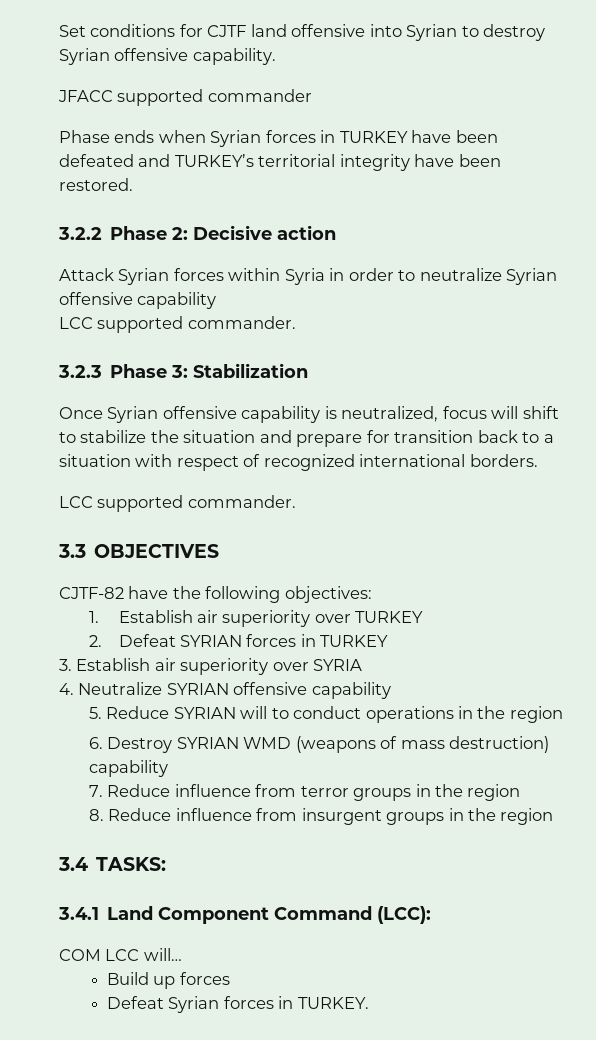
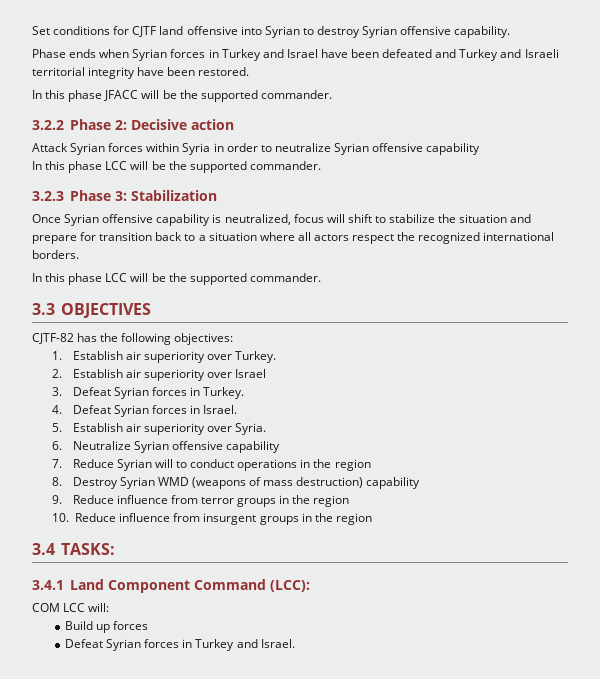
- JFACC supported commander
- Phase ends when Syrian forces in TURKEY have been defeated and TURKEY’s territorial integrity have been restored.
+ Phase ends when Syrian forces in Turkey and Israel have been defeated and Turkey and Israeli territorial integrity have been restored.
+ In this phase JFACC will be the supported commander.
  Attack Syrian forces within Syria in order to neutralize Syrian offensive capability
- LCC supported commander.
+ In this phase LCC will be the supported commander.
- Once Syrian offensive capability is neutralized, focus will shift to stabilize the situation and prepare for transition back to a situation with respect of recognized international borders.
- LCC supported commander.
+ Once Syrian offensive capability is neutralized, focus will shift to stabilize the situation and prepare for transition back to a situation where all actors respect the recognized international borders.
+ In this phase LCC will be the supported commander.
- CJTF-82 have the following objectives:
+ CJTF-82 has the following objectives:
- 1. Establish air superiority over TURKEY
+ 1. Establish air superiority over Turkey.
- 2. Defeat SYRIAN forces in TURKEY
- 3. Establish air superiority over SYRIA
- 4. Neutralize SYRIAN offensive capability
- 5. Reduce SYRIAN will to conduct operations in the region
+ 2. Establish air superiority over Israel
+ 3. Defeat Syrian forces in Turkey.
+ 4. Defeat Syrian forces in Israel.
+ 5. Establish air superiority over Syria.
+ 6. Neutralize Syrian offensive capability
+ 7. Reduce Syrian will to conduct operations in the region
- 6. Destroy SYRIAN WMD (weapons of mass destruction) capability
+ 8. Destroy Syrian WMD (weapons of mass destruction) capability
- 7. Reduce influence from terror groups in the region
+ 9. Reduce influence from terror groups in the region
- 8. Reduce influence from insurgent groups in the region
+ 10. Reduce influence from insurgent groups in the region
- COM LCC will…
+ COM LCC will:
- Defeat Syrian forces in TURKEY.
+ Defeat Syrian forces in Turkey and Israel.

